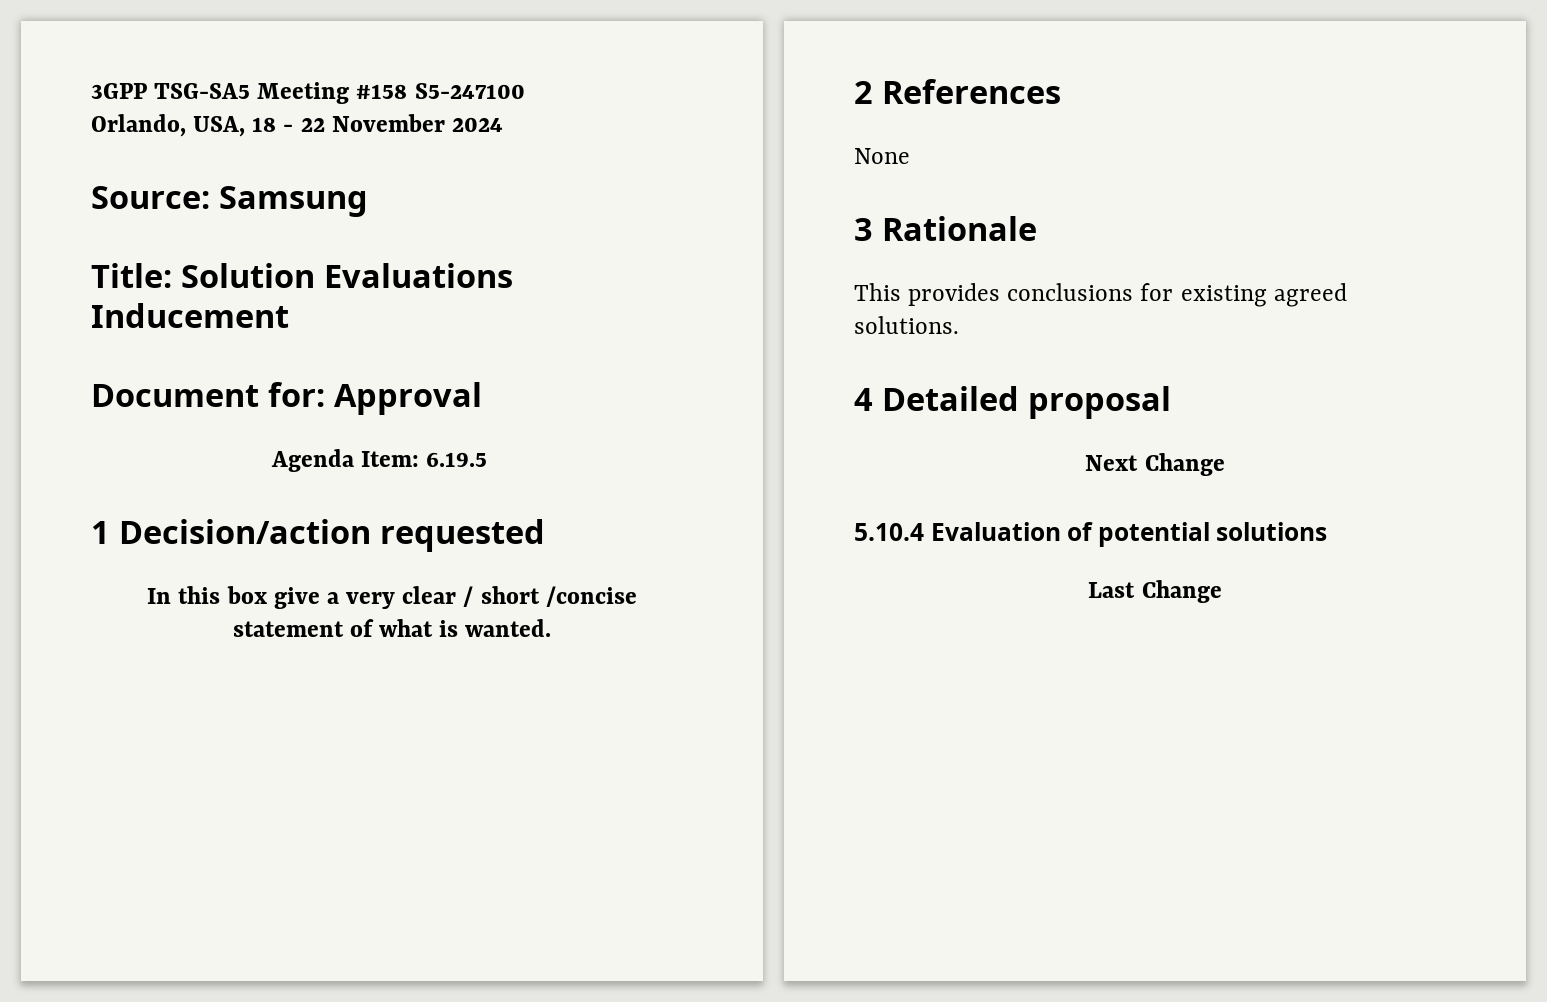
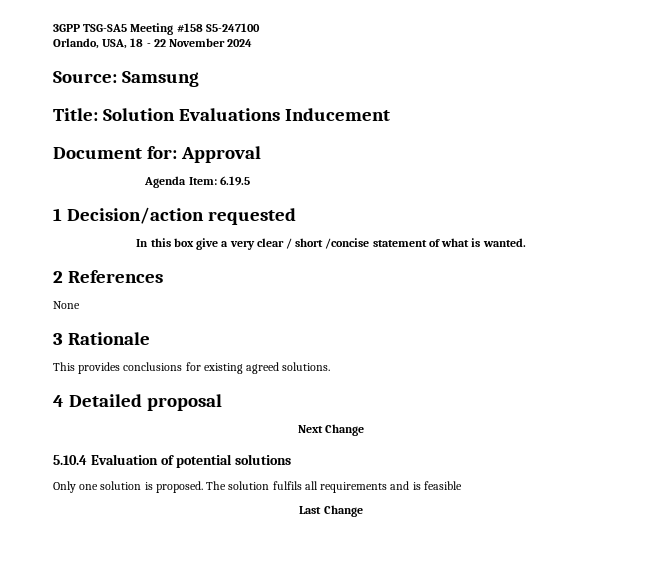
+ Only one solution is proposed. The solution fulfils all requirements and is feasible

